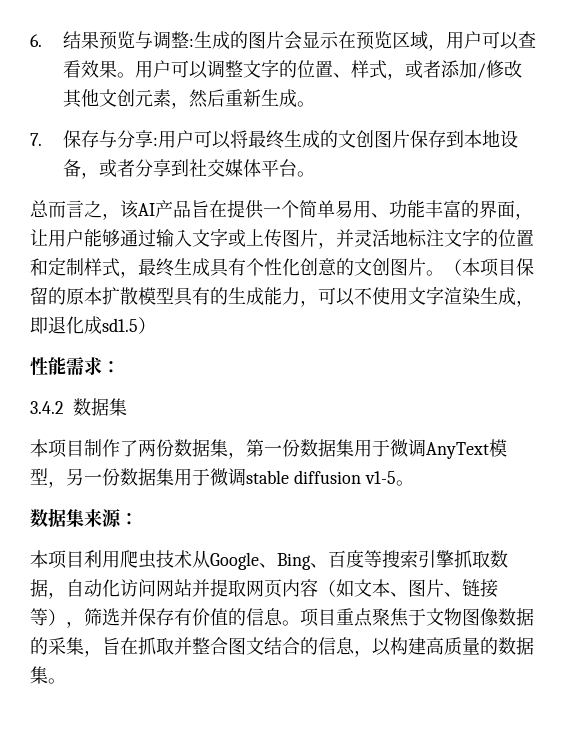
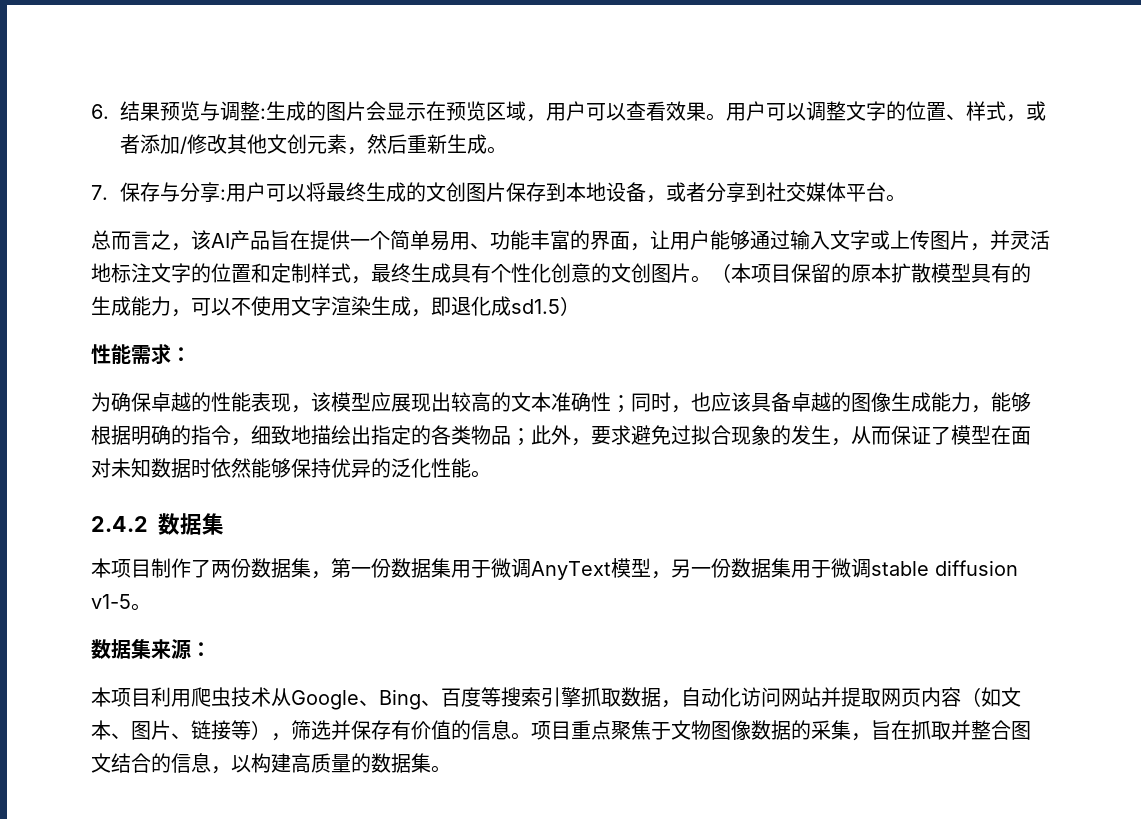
- 3.4.2数据集
+ 为确保卓越的性能表现，该模型应展现出较高的文本准确性；同时，也应该具备卓越的图像生成能力，能够根据明确的指令，细致地描绘出指定的各类物品；此外，要求避免过拟合现象的发生，从而保证了模型在面对未知数据时依然能够保持优异的泛化性能。
+ 2.4.2数据集

